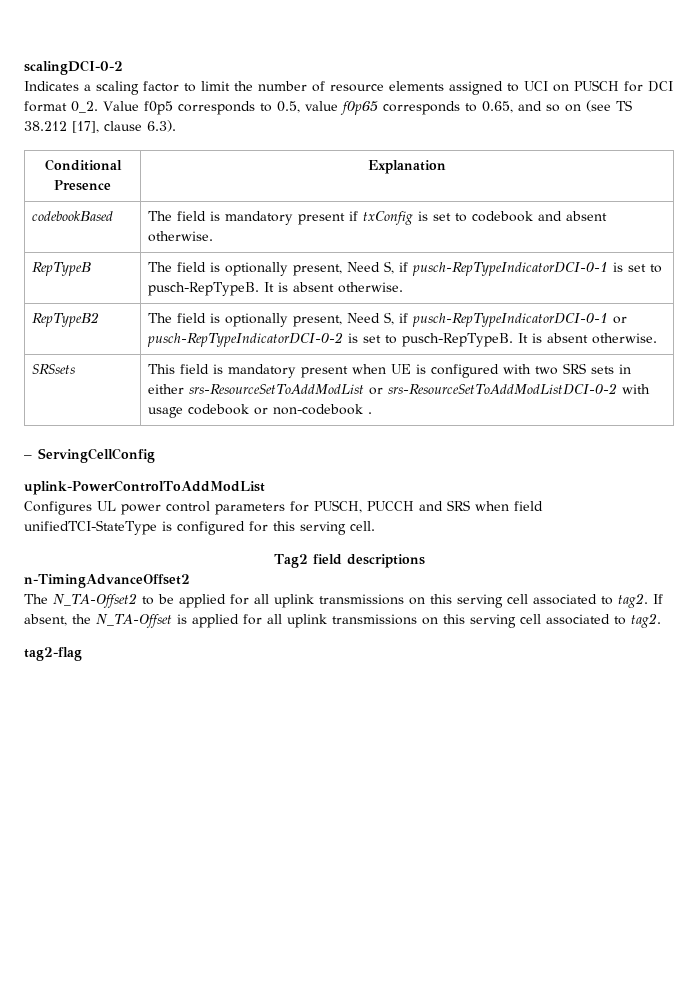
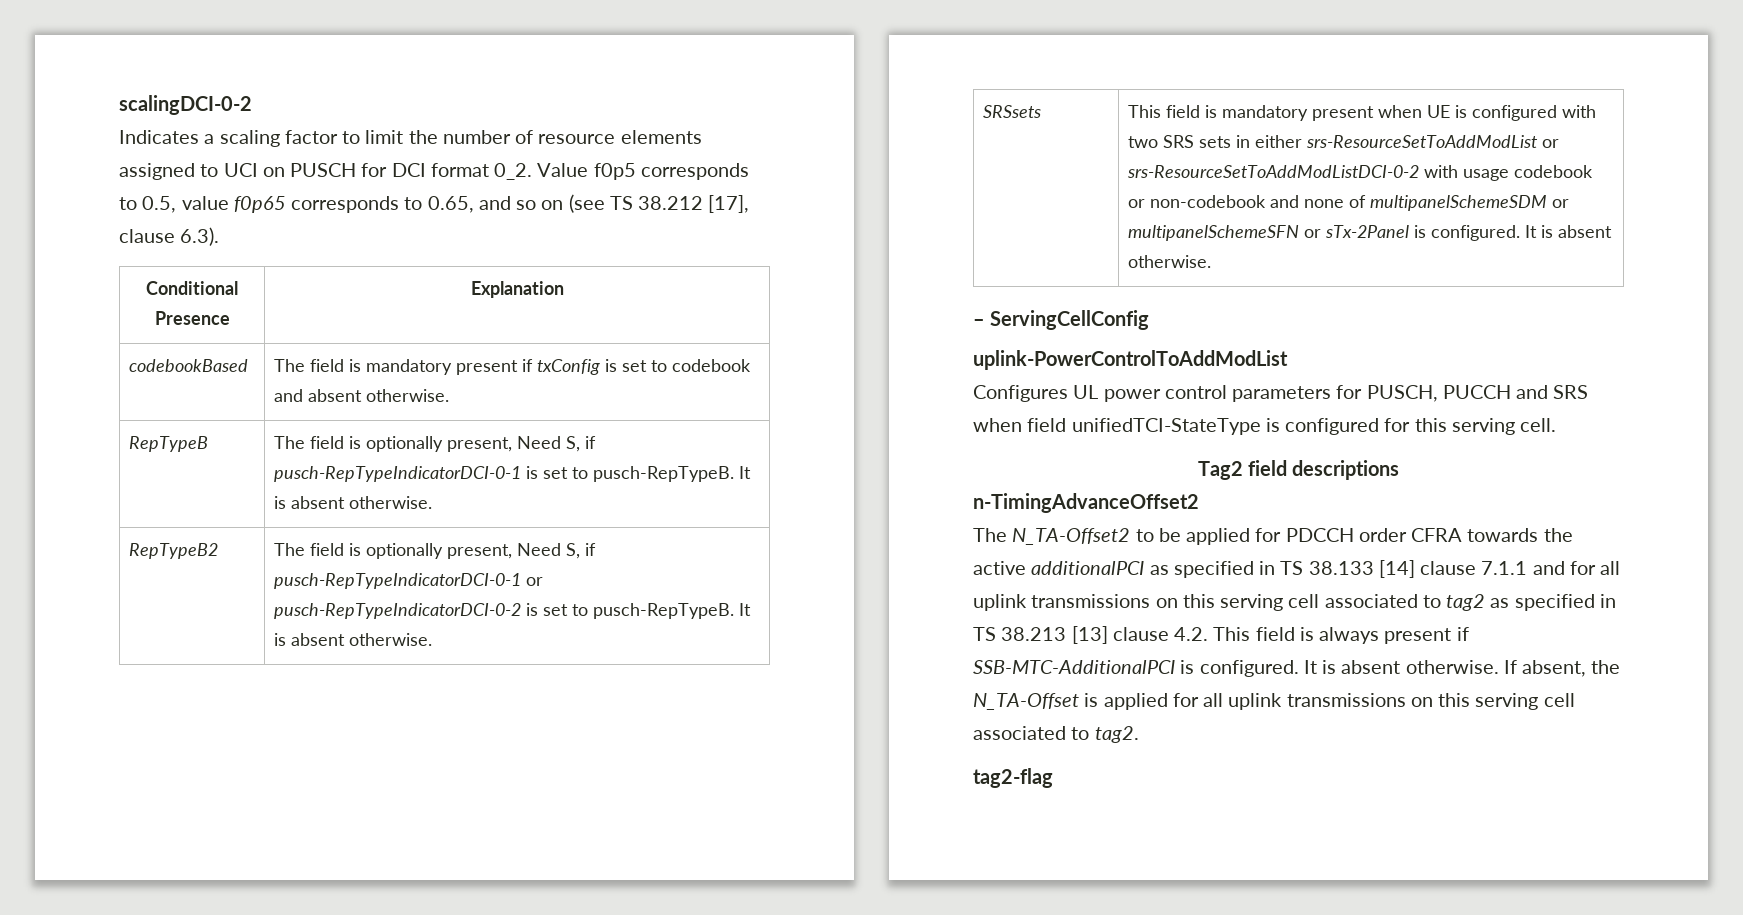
- SRSsets | This field is mandatory present when UE is configured with two SRS sets in either srs-ResourceSetToAddModList or srs-ResourceSetToAddModListDCI-0-2 with usage codebook or non-codebook .
+ SRSsets | This field is mandatory present when UE is configured with two SRS sets in either srs-ResourceSetToAddModList or srs-ResourceSetToAddModListDCI-0-2 with usage codebook or non-codebook and none of multipanelSchemeSDM or multipanelSchemeSFN or sTx-2Panel is configured. It is absent otherwise.
- The N_TA-Offset2 to be applied for all uplink transmissions on this serving cell associated to tag2.
+ The N_TA-Offset2 to be applied for PDCCH order CFRA towards the active additionalPCI as specified in TS 38.133 [14] clause 7.1.1 and for all uplink transmissions on this serving cell associated to tag2 as specified in TS 38.213 [13] clause 4.2. This field is always present if SSB-MTC-AdditionalPCI is configured. It is absent otherwise.

